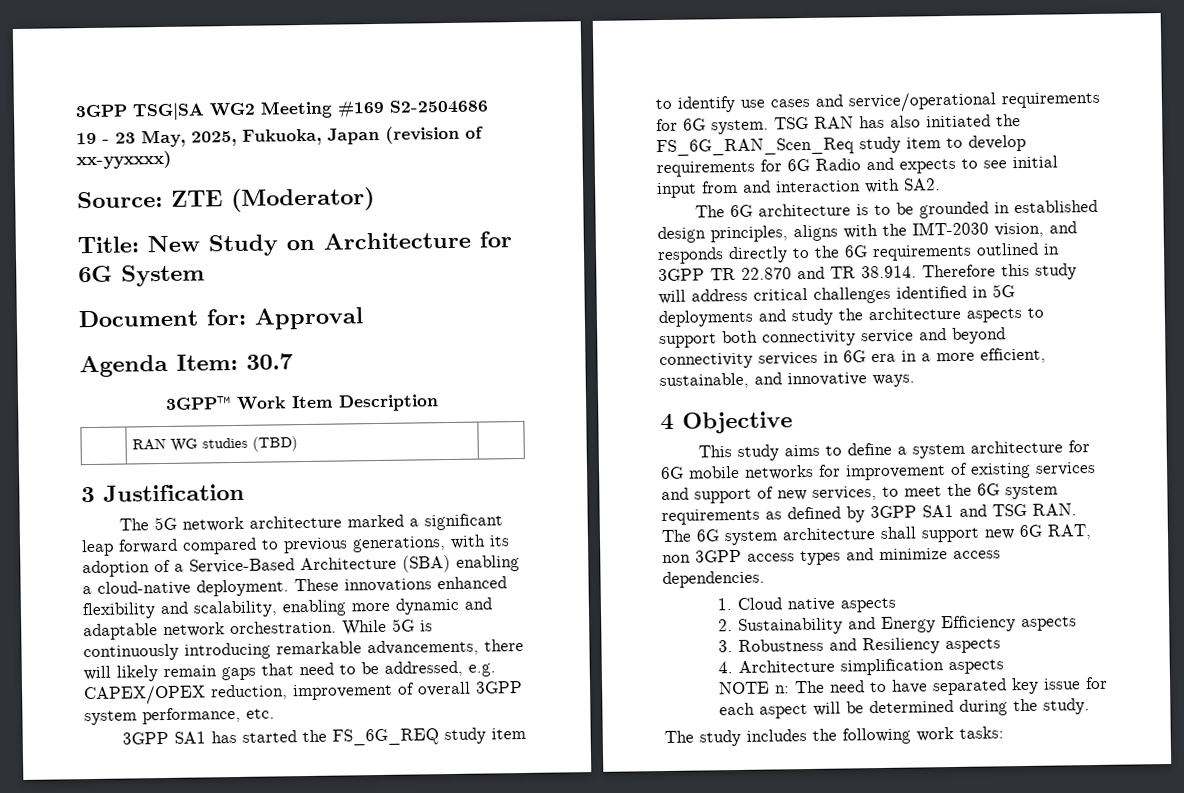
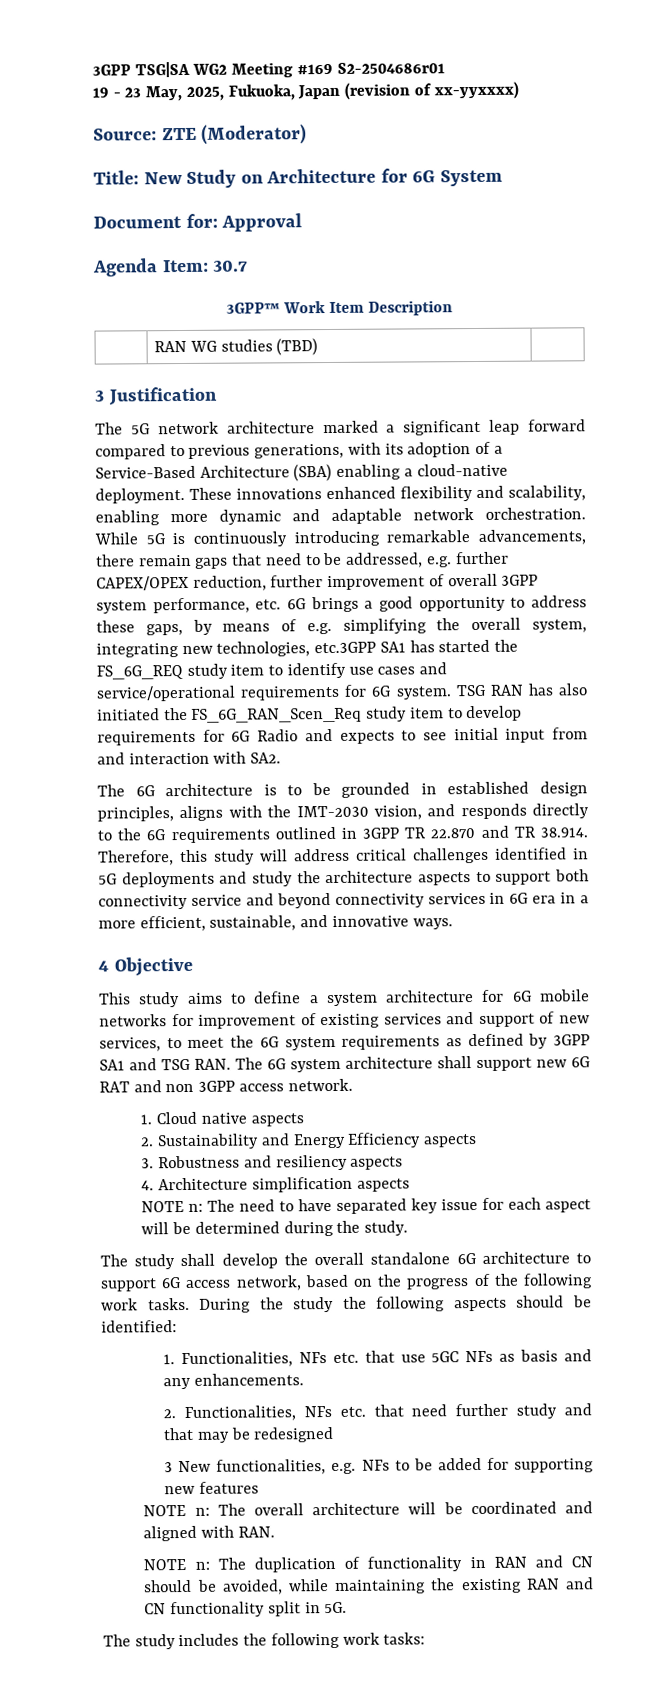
- 3GPP TSG|SA WG2 Meeting #169 S2-2504686
+ 3GPP TSG|SA WG2 Meeting #169 S2-2504686r01
- While 5G is continuously introducing remarkable advancements, there will likely remain gaps that need to be addressed, e.g. CAPEX/OPEX reduction, improvement of overall 3GPP system performance, etc.
- 3GPP SA1 has started the FS_6G_REQ study item to identify use cases and service/operational requirements for 6G system.
+ While 5G is continuously introducing remarkable advancements, there remain gaps that need to be addressed, e.g. further CAPEX/OPEX reduction, further improvement of overall 3GPP system performance, etc. 6G brings a good opportunity to address these gaps, by means of e.g. simplifying the overall system, integrating new technologies, etc.3GPP SA1 has started the FS_6G_REQ study item to identify use cases and service/operational requirements for 6G system.
- The 6G architecture is to be grounded in established design principles, aligns with the IMT-2030 vision, and responds directly to the 6G requirements outlined in 3GPP TR 22.870 and TR 38.914. Therefore this study will address critical challenges identified in 5G deployments and study the architecture aspects to support both connectivity service and beyond connectivity services in 6G era in a more efficient, sustainable, and innovative ways.
+ The 6G architecture is to be grounded in established design principles, aligns with the IMT-2030 vision, and responds directly to the 6G requirements outlined in 3GPP TR 22.870 and TR 38.914. Therefore, this study will address critical challenges identified in 5G deployments and study the architecture aspects to support both connectivity service and beyond connectivity services in 6G era in a more efficient, sustainable, and innovative ways.
- This study aims to define a system architecture for 6G mobile networks for improvement of existing services and support of new services, to meet the 6G system requirements as defined by 3GPP SA1 and TSG RAN. The 6G system architecture shall support new 6G RAT, non 3GPP access types and minimize access dependencies.
+ This study aims to define a system architecture for 6G mobile networks for improvement of existing services and support of new services, to meet the 6G system requirements as defined by 3GPP SA1 and TSG RAN. The 6G system architecture shall support new 6G RAT and non 3GPP access network.
- 3. Robustness and Resiliency aspects
+ 3. Robustness and resiliency aspects
+ The study shall develop the overall standalone 6G architecture to support 6G access network, based on the progress of the following work tasks. During the study the following aspects should be identified:
+ 1. Functionalities, NFs etc. that use 5GC NFs as basis and any enhancements.
+ 2. Functionalities, NFs etc. that need further study and that may be redesigned
+ 3 New functionalities, e.g. NFs to be added for supporting new features
+ NOTE n: The overall architecture will be coordinated and aligned with RAN.
+ NOTE n: The duplication of functionality in RAN and CN should be avoided, while maintaining the existing RAN and CN functionality split in 5G.

